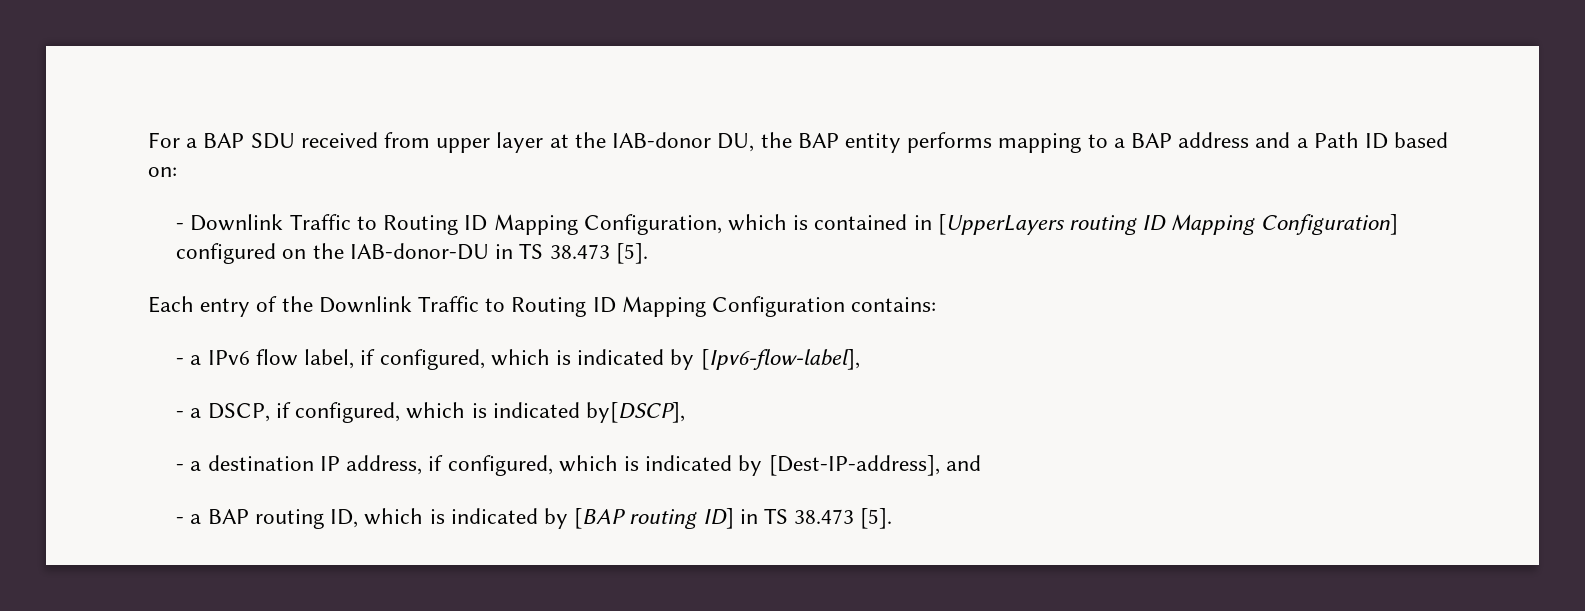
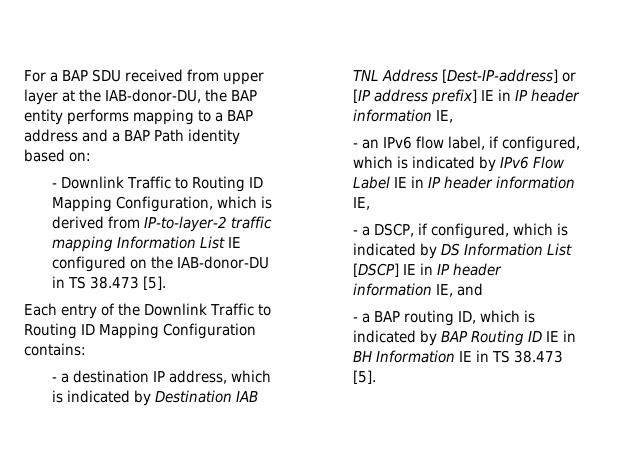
- For a BAP SDU received from upper layer at the IAB-donor DU, the BAP entity performs mapping to a BAP address and a Path ID based on:
+ For a BAP SDU received from upper layer at the IAB-donor-DU, the BAP entity performs mapping to a BAP address and a BAP Path identity based on:
- - Downlink Traffic to Routing ID Mapping Configuration, which is contained in [UpperLayers routing ID Mapping Configuration] configured on the IAB-donor-DU in TS 38.473 [5].
+ - Downlink Traffic to Routing ID Mapping Configuration, which is derived from IP-to-layer-2 traffic mapping Information List IE configured on the IAB-donor-DU in TS 38.473 [5].
- - a IPv6 flow label, if configured, which is indicated by [Ipv6-flow-label],
+ - a destination IP address, which is indicated by Destination IAB TNL Address [Dest-IP-address] or [IP address prefix] IE in IP header information IE,
+ - an IPv6 flow label, if configured, which is indicated by IPv6 Flow Label IE in IP header information IE,
- - a DSCP, if configured, which is indicated by[DSCP],
- - a destination IP address, if configured, which is indicated by [Dest-IP-address], and
+ - a DSCP, if configured, which is indicated by DS Information List [DSCP] IE in IP header information IE, and
- - a BAP routing ID, which is indicated by [BAP routing ID] in TS 38.473 [5].
+ - a BAP routing ID, which is indicated by BAP Routing ID IE in BH Information IE in TS 38.473 [5].

